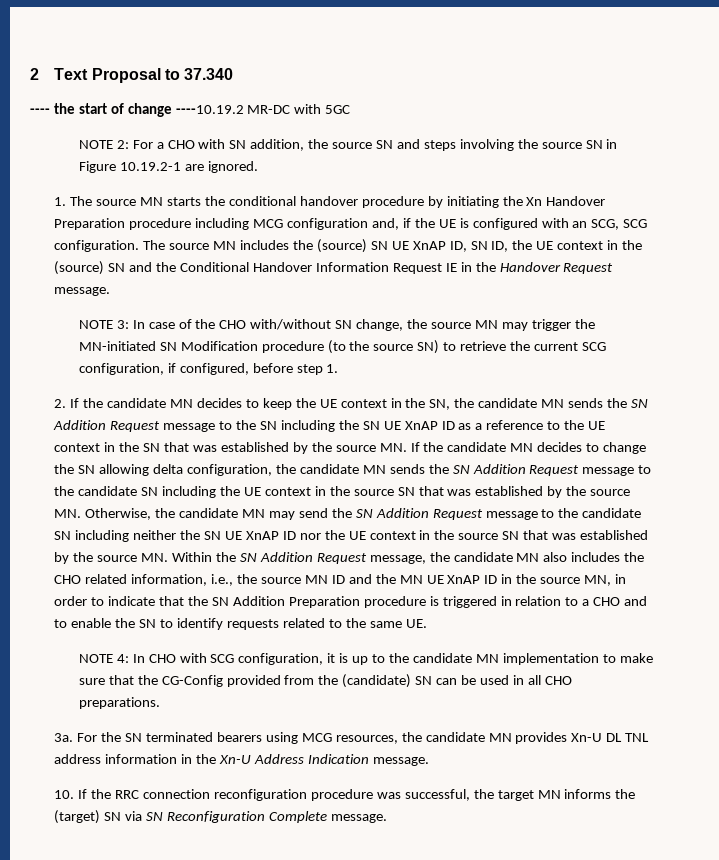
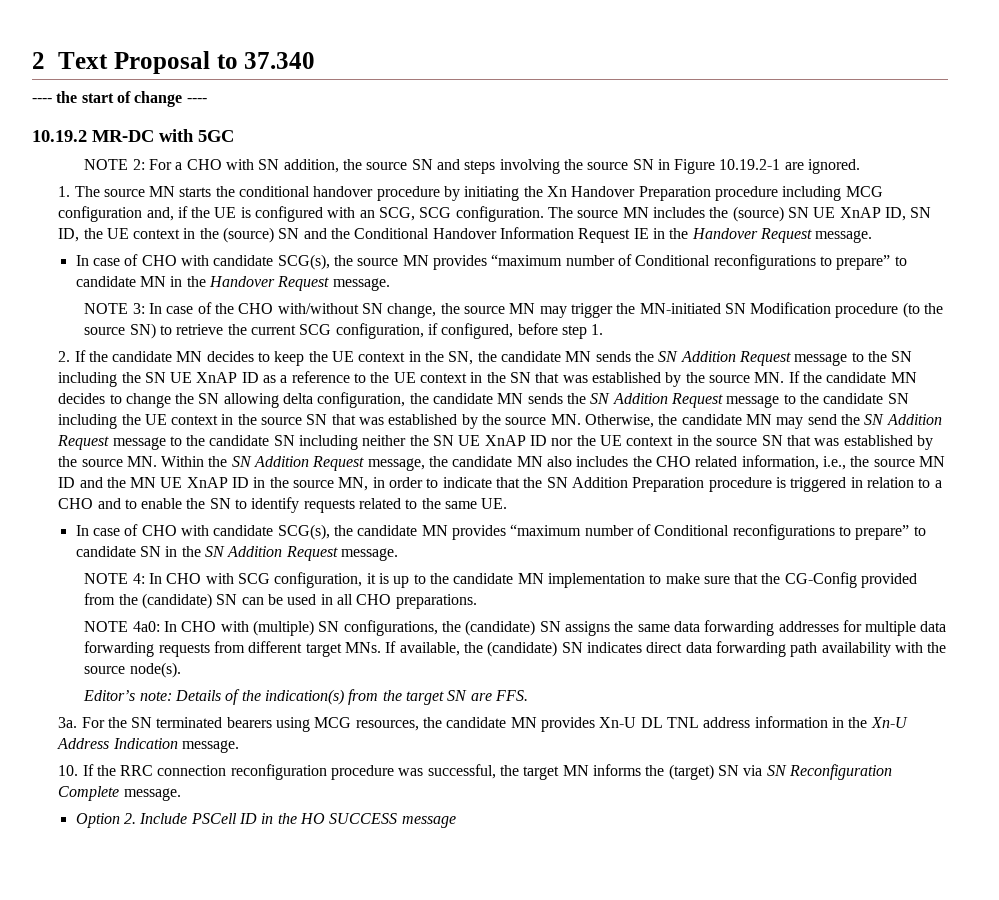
- ---- the start of change ----10.19.2 MR-DC with 5GC
+ ---- the start of change ----
+ 10.19.2 MR-DC with 5GC
+ In case of CHO with candidate SCG(s), the source MN provides “maximum number of Conditional reconfigurations to prepare” to candidate MN in the Handover Request message.
+ In case of CHO with candidate SCG(s), the candidate MN provides “maximum number of Conditional reconfigurations to prepare” to candidate SN in the SN Addition Request message.
+ NOTE 4a0: In CHO with (multiple) SN configurations, the (candidate) SN assigns the same data forwarding addresses for multiple data forwarding requests from different target MNs. If available, the (candidate) SN indicates direct data forwarding path availability with the source node(s).
+ Editor’s note: Details of the indication(s) from the target SN are FFS.
+ Option 2. Include PSCell ID in the HO SUCCESS message

